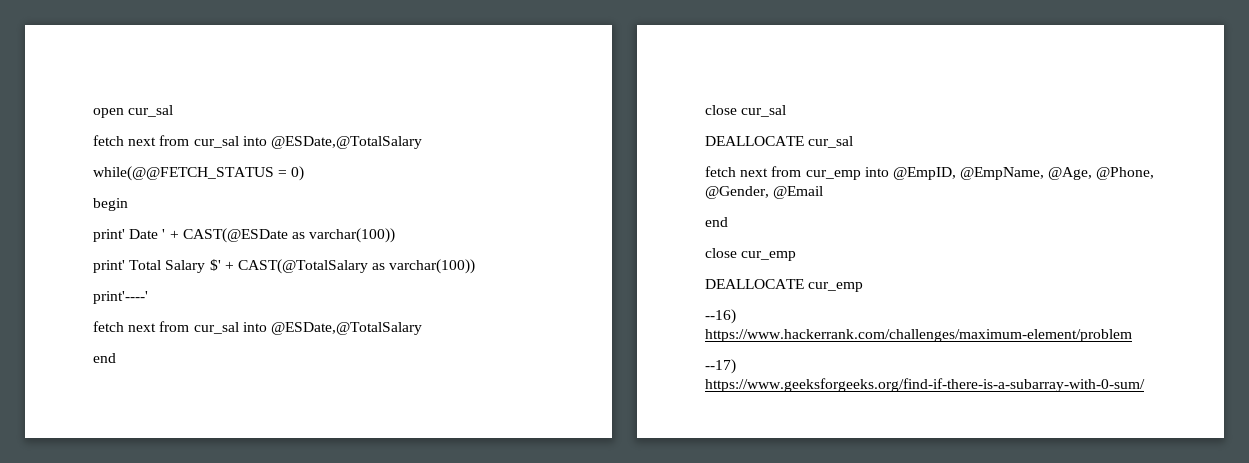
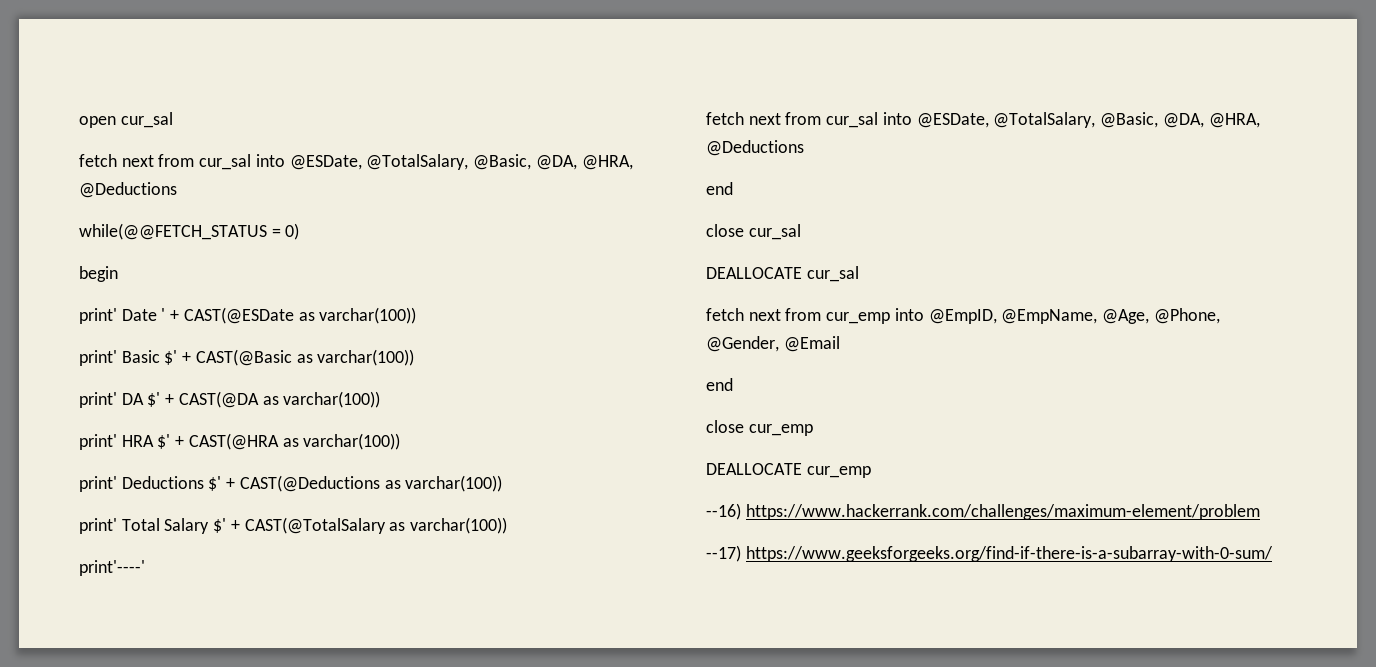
  open cur_sal
- fetch next from cur_sal into @ESDate,@TotalSalary
+ fetch next from cur_sal into @ESDate, @TotalSalary, @Basic, @DA, @HRA, @Deductions
+ print' Basic $' + CAST(@Basic as varchar(100))
+ print' DA $' + CAST(@DA as varchar(100))
+ print' HRA $' + CAST(@HRA as varchar(100))
+ print' Deductions $' + CAST(@Deductions as varchar(100))
  print'----'
- fetch next from cur_sal into @ESDate,@TotalSalary
+ fetch next from cur_sal into @ESDate, @TotalSalary, @Basic, @DA, @HRA, @Deductions

